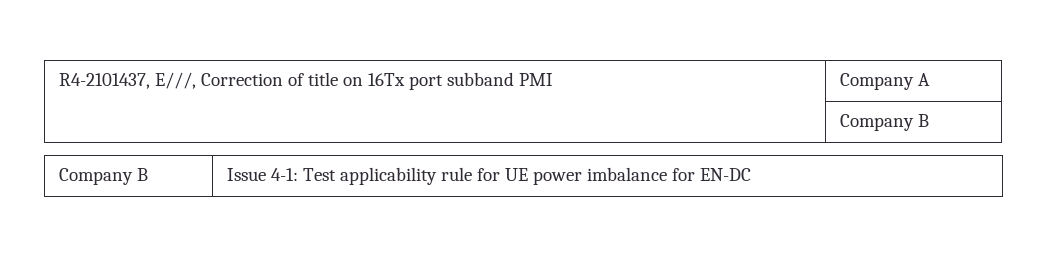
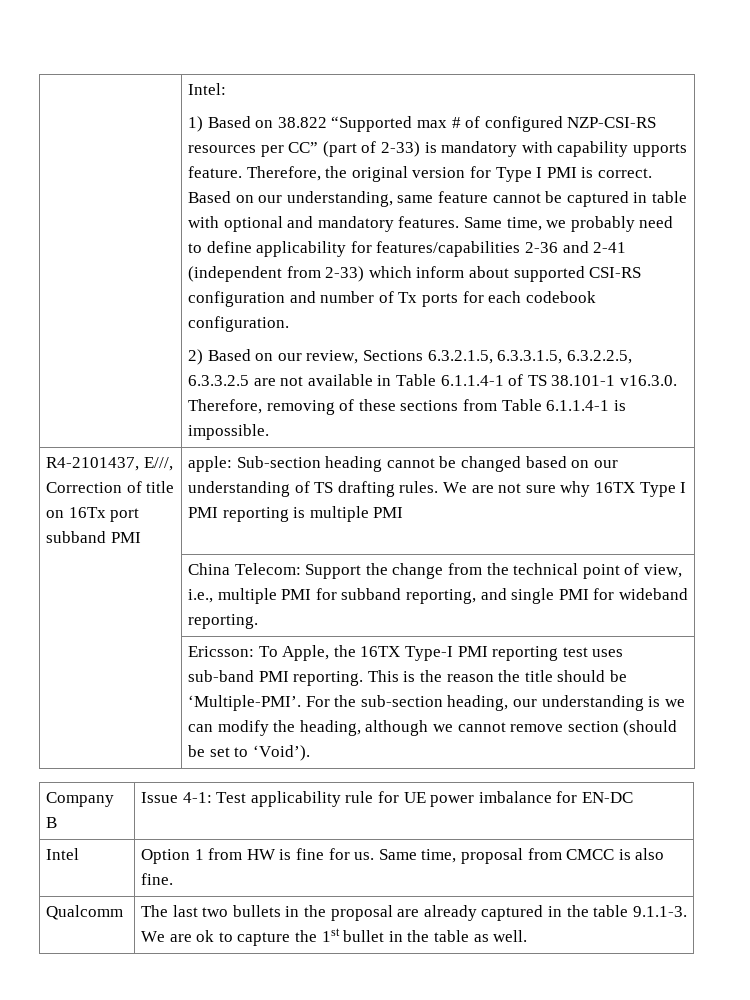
+ Intel:
+ 1) Based on 38.822 “Supported max # of configured NZP-CSI-RS resources per CC” (part of 2-33) is mandatory with capability upports feature. Therefore, the original version for Type I PMI is correct. Based on our understanding, same feature cannot be captured in table with optional and mandatory features. Same time, we probably need to define applicability for features/capabilities 2-36 and 2-41 (independent from 2-33) which inform about supported CSI-RS configuration and number of Tx ports for each codebook configuration.
+ 2) Based on our review, Sections 6.3.2.1.5, 6.3.3.1.5, 6.3.2.2.5, 6.3.3.2.5 are not available in Table 6.1.1.4-1 of TS 38.101-1 v16.3.0. Therefore, removing of these sections from Table 6.1.1.4-1 is impossible.
- R4-2101437, E///, Correction of title on 16Tx port subband PMI | Company A
- | Company B
+ R4-2101437, E///, Correction of title on 16Tx port subband PMI | apple: Sub-section heading cannot be changed based on our understanding of TS drafting rules. We are not sure why 16TX Type I PMI reporting is multiple PMI
+ | China Telecom: Support the change from the technical point of view, i.e., multiple PMI for subband reporting, and single PMI for wideband reporting.
+ | Ericsson: To Apple, the 16TX Type-I PMI reporting test uses sub-band PMI reporting. This is the reason the title should be ‘Multiple-PMI’. For the sub-section heading, our understanding is we can modify the heading, although we cannot remove section (should be set to ‘Void’).
+ Intel | Option 1 from HW is fine for us. Same time, proposal from CMCC is also fine.
+ Qualcomm | The last two bullets in the proposal are already captured in the table 9.1.1-3. We are ok to capture the 1st bullet in the table as well.

